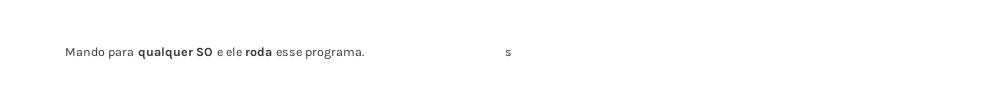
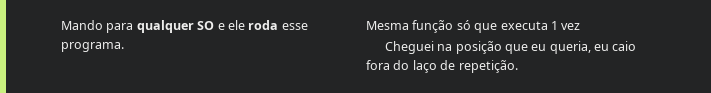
- s
+ Mesma função só que executa 1 vez
+ Cheguei na posição que eu queria, eu caio fora do laço de repetição.

